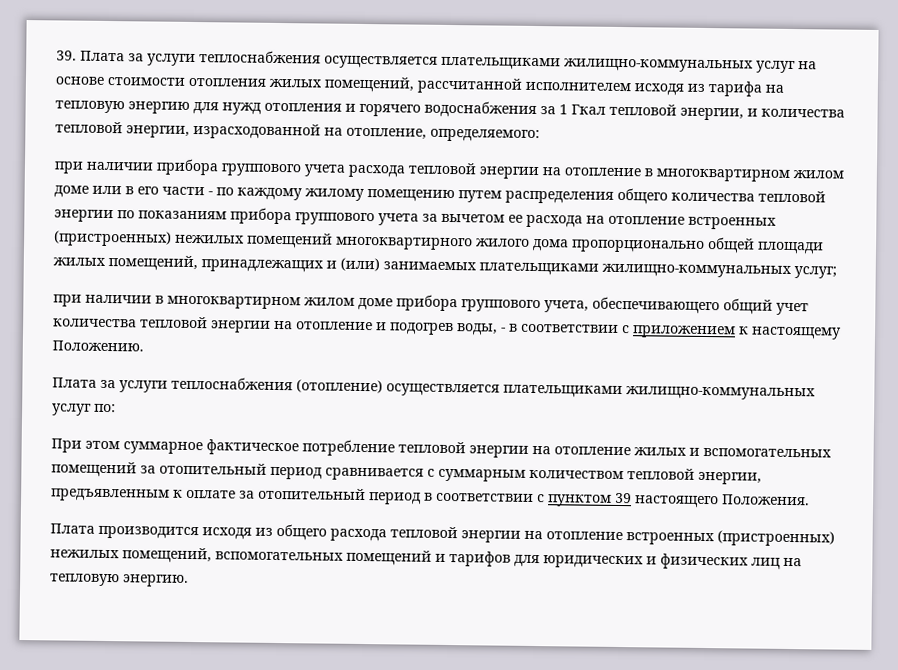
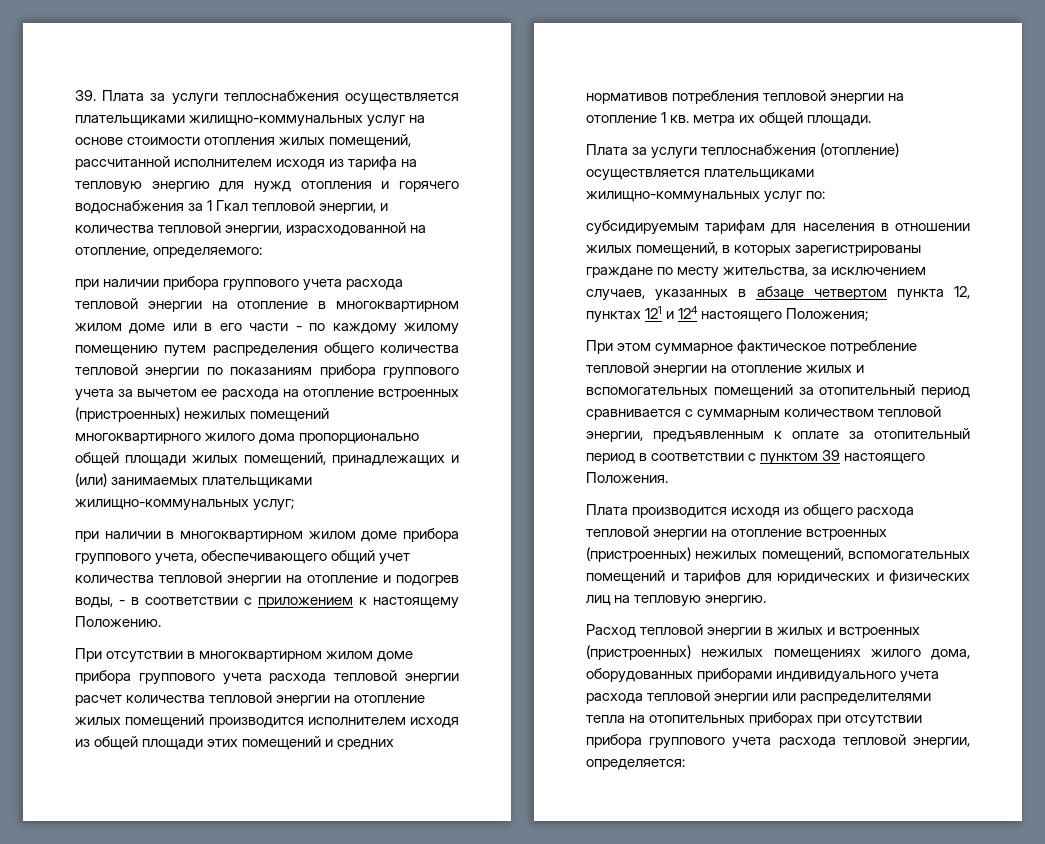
+ При отсутствии в многоквартирном жилом доме прибора группового учета расхода тепловой энергии расчет количества тепловой энергии на отопление жилых помещений производится исполнителем исходя из общей площади этих помещений и средних нормативов потребления тепловой энергии на отопление 1 кв. метра их общей площади.
+ субсидируемым тарифам для населения в отношении жилых помещений, в которых зарегистрированы граждане по месту жительства, за исключением случаев, указанных в абзаце четвертом пункта 12, пунктах 121 и 124 настоящего Положения;
+ Расход тепловой энергии в жилых и встроенных (пристроенных) нежилых помещениях жилого дома, оборудованных приборами индивидуального учета расхода тепловой энергии или распределителями тепла на отопительных приборах при отсутствии прибора группового учета расхода тепловой энергии, определяется:

